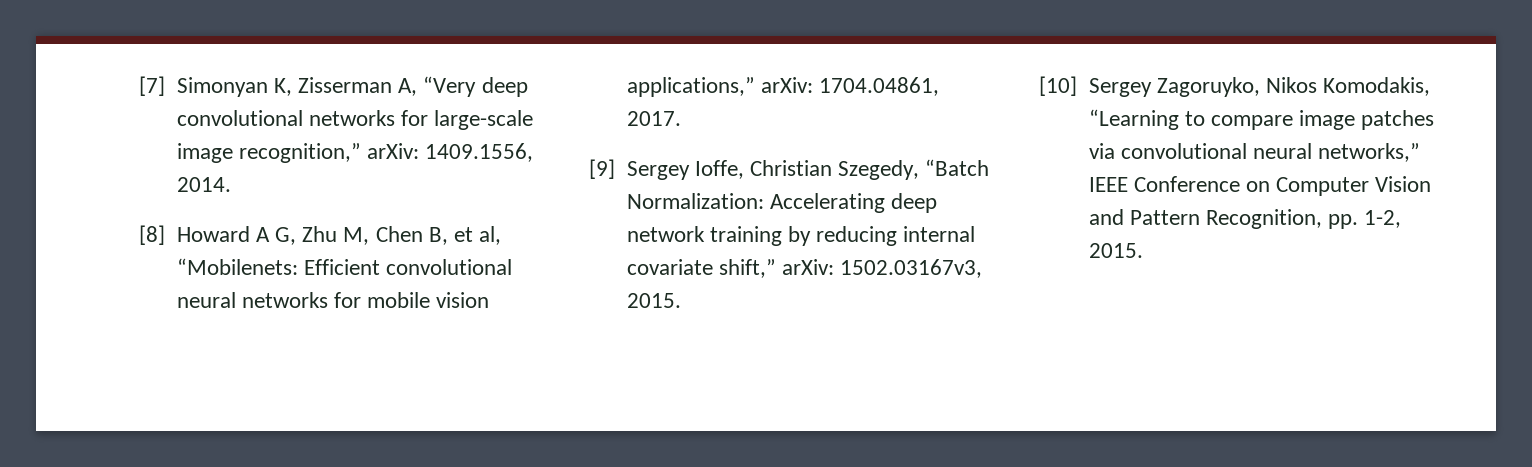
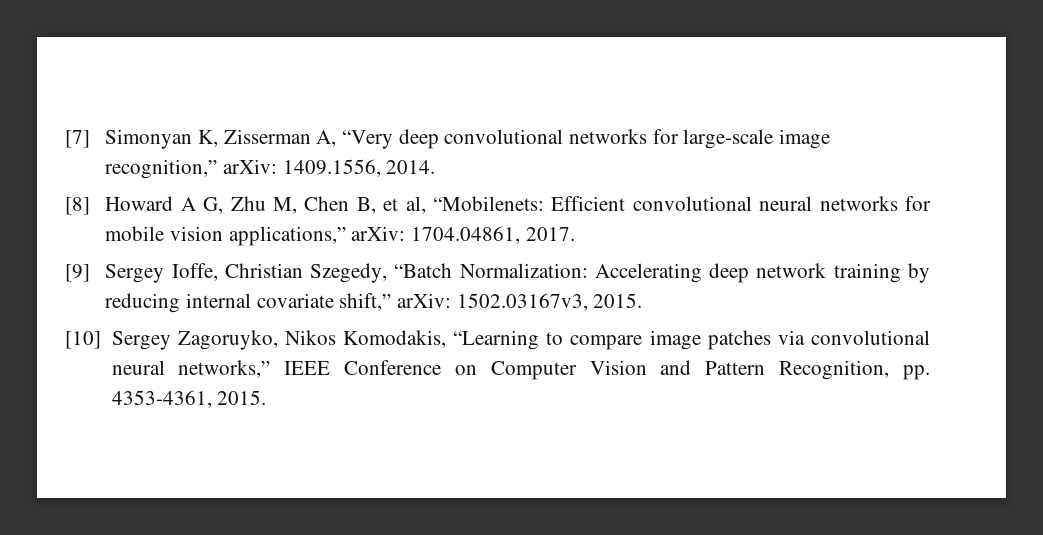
- [10] Sergey Zagoruyko, Nikos Komodakis, “Learning to compare image patches via convolutional neural networks,” IEEE Conference on Computer Vision and Pattern Recognition, pp. 1-2, 2015.
+ [10] Sergey Zagoruyko, Nikos Komodakis, “Learning to compare image patches via convolutional neural networks,” IEEE Conference on Computer Vision and Pattern Recognition, pp. 4353-4361, 2015.

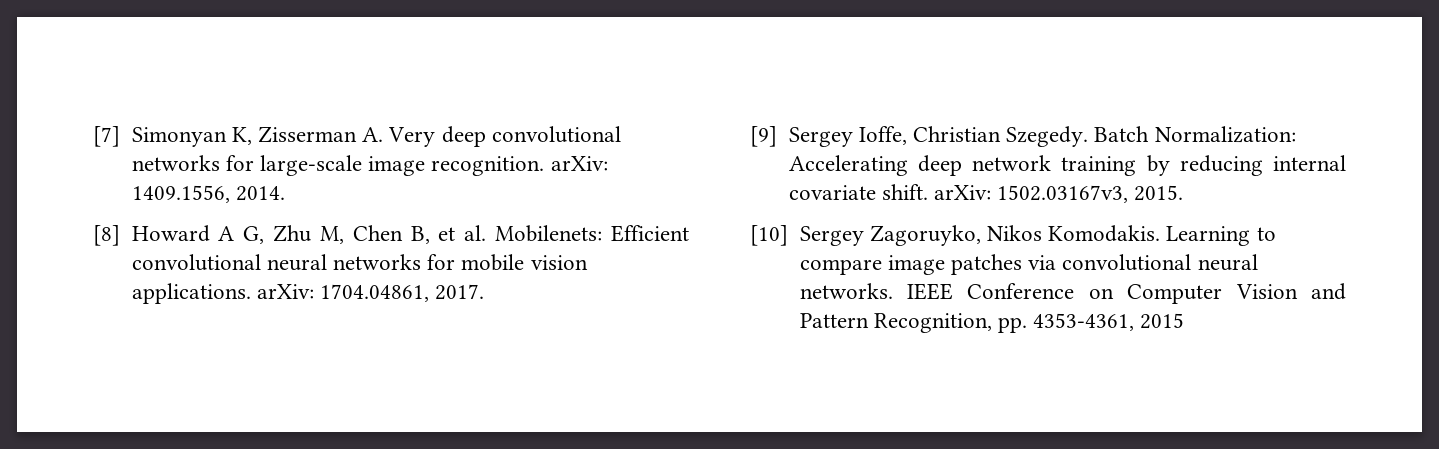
- [7] Simonyan K, Zisserman A, “Very deep convolutional networks for large-scale image recognition,” arXiv: 1409.1556, 2014.
+ [7] Simonyan K, Zisserman A. Very deep convolutional networks for large-scale image recognition. arXiv: 1409.1556, 2014.
- [8] Howard A G, Zhu M, Chen B, et al, “Mobilenets: Efficient convolutional neural networks for mobile vision applications,” arXiv: 1704.04861, 2017.
+ [8] Howard A G, Zhu M, Chen B, et al. Mobilenets: Efficient convolutional neural networks for mobile vision applications. arXiv: 1704.04861, 2017.
- [9] Sergey Ioffe, Christian Szegedy, “Batch Normalization: Accelerating deep network training by reducing internal covariate shift,” arXiv: 1502.03167v3, 2015.
+ [9] Sergey Ioffe, Christian Szegedy. Batch Normalization: Accelerating deep network training by reducing internal covariate shift. arXiv: 1502.03167v3, 2015.
- [10] Sergey Zagoruyko, Nikos Komodakis, “Learning to compare image patches via convolutional neural networks,” IEEE Conference on Computer Vision and Pattern Recognition, pp. 4353-4361, 2015.
+ [10] Sergey Zagoruyko, Nikos Komodakis. Learning to compare image patches via convolutional neural networks. IEEE Conference on Computer Vision and Pattern Recognition, pp. 4353-4361, 2015

